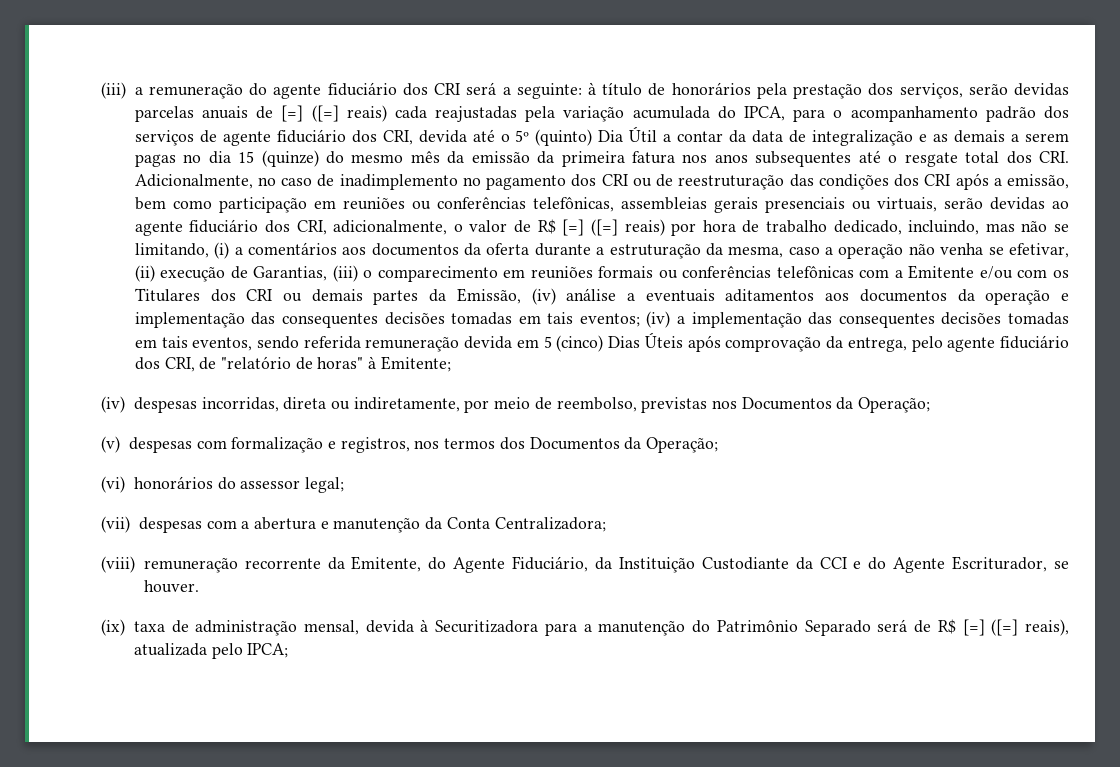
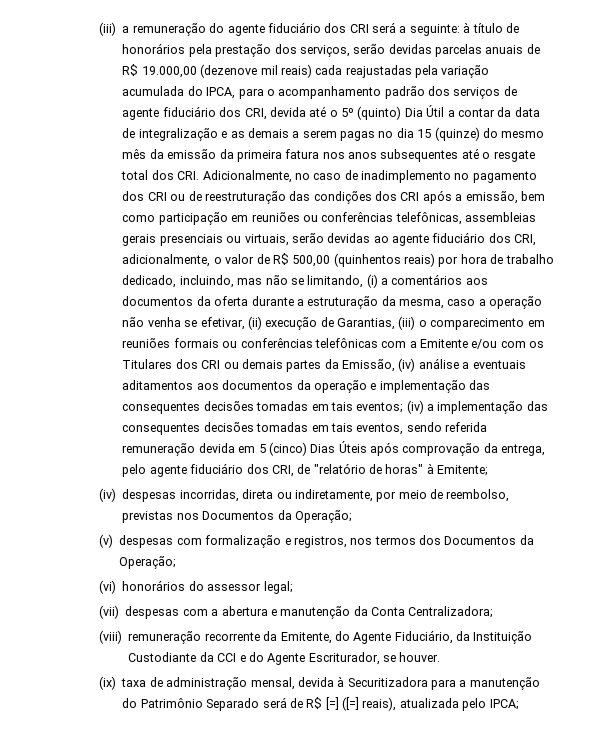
- à título de honorários pela prestação dos serviços, serão devidas parcelas anuais de [=] ([=] reais) cada reajustadas pela variação acumulada do IPCA, para o acompanhamento padrão dos serviços de agente fiduciário dos CRI, devida até o 5º (quinto) Dia Útil a contar da data de integralização e as demais a serem pagas no dia 15 (quinze) do mesmo mês da emissão da primeira fatura nos anos subsequentes até o resgate total dos CRI. Adicionalmente, no caso de inadimplemento no pagamento dos CRI ou de reestruturação das condições dos CRI após a emissão, bem como participação em reuniões ou conferências telefônicas, assembleias gerais presenciais ou virtuais, serão devidas ao agente fiduciário dos CRI, adicionalmente, o valor de R$ [=] ([=] reais) por hora de trabalho dedicado, incluindo, mas não se limitando, (i) a comentários aos documentos da oferta durante a estruturação da mesma, caso a operação não venha se efetivar, (ii) execução de Garantias, (iii) o comparecimento em reuniões formais ou conferências telefônicas com a Emitente e/ou com os Titulares dos CRI ou demais partes da Emissão, (iv) análise a eventuais aditamentos aos documentos da operação e implementação das consequentes decisões tomadas em tais eventos;
+ à título de honorários pela prestação dos serviços, serão devidas parcelas anuais de R$ 19.000,00 (dezenove mil reais) cada reajustadas pela variação acumulada do IPCA, para o acompanhamento padrão dos serviços de agente fiduciário dos CRI, devida até o 5º (quinto) Dia Útil a contar da data de integralização e as demais a serem pagas no dia 15 (quinze) do mesmo mês da emissão da primeira fatura nos anos subsequentes até o resgate total dos CRI. Adicionalmente, no caso de inadimplemento no pagamento dos CRI ou de reestruturação das condições dos CRI após a emissão, bem como participação em reuniões ou conferências telefônicas, assembleias gerais presenciais ou virtuais, serão devidas ao agente fiduciário dos CRI, adicionalmente, o valor de R$ 500,00 (quinhentos reais) por hora de trabalho dedicado, incluindo, mas não se limitando, (i) a comentários aos documentos da oferta durante a estruturação da mesma, caso a operação não venha se efetivar, (ii) execução de Garantias, (iii) o comparecimento em reuniões formais ou conferências telefônicas com a Emitente e/ou com os Titulares dos CRI ou demais partes da Emissão, (iv) análise a eventuais aditamentos aos documentos da operação e implementação das consequentes decisões tomadas em tais eventos;

